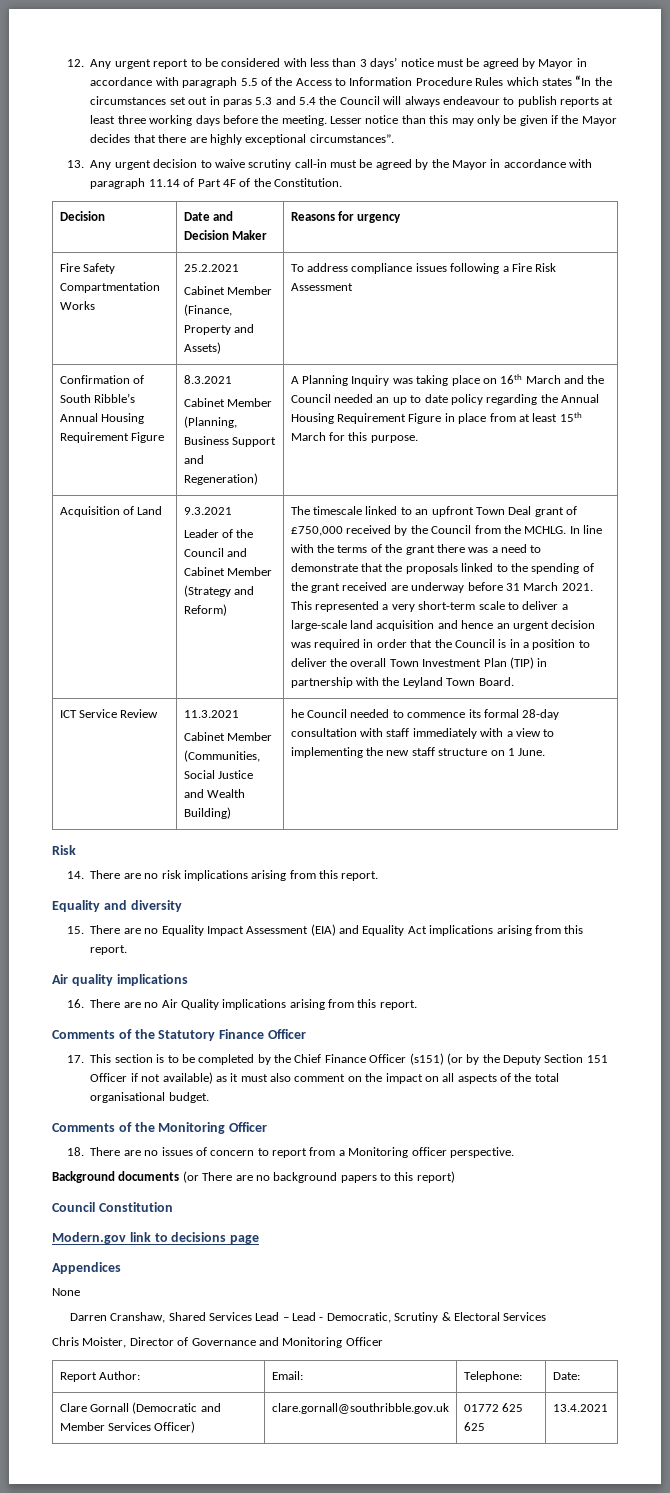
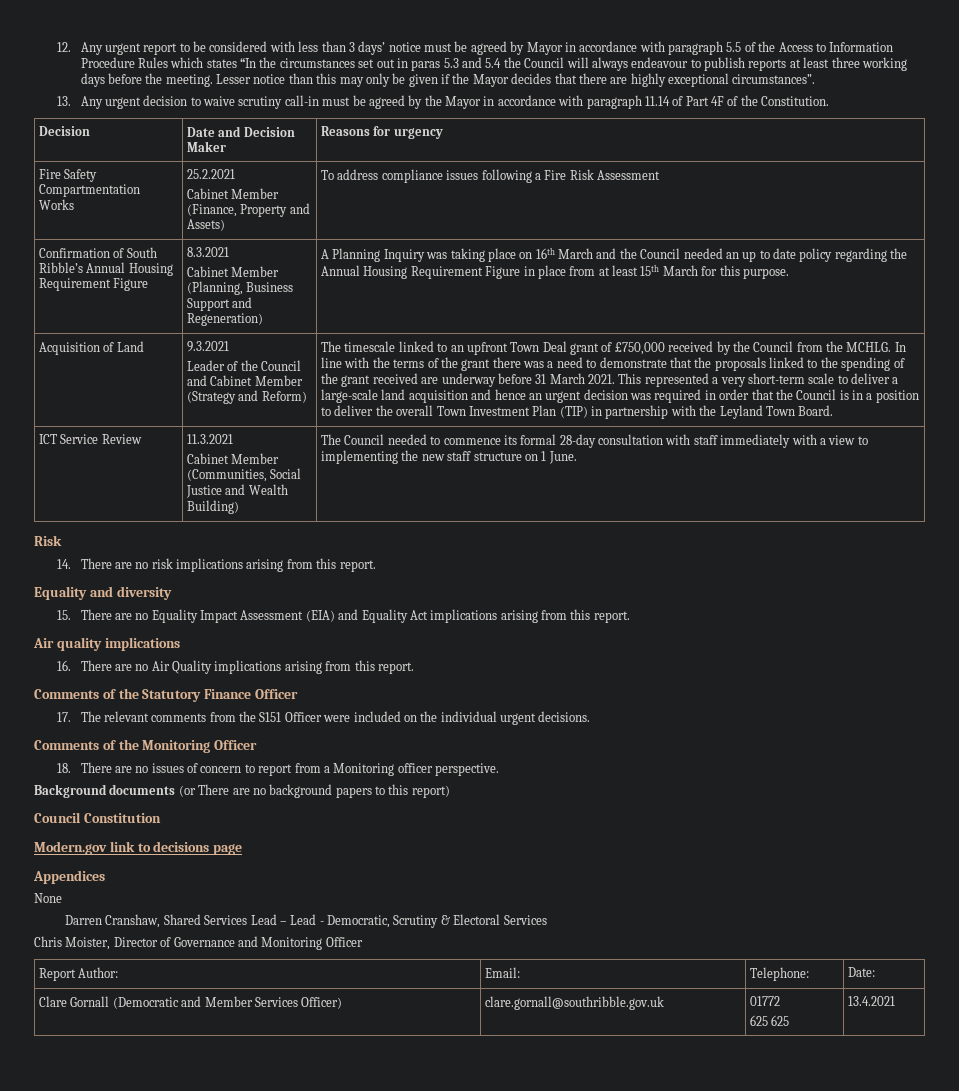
  ICT Service Review | 11.3.2021
- Cabinet Member (Communities, Social Justice and Wealth Building) | he Council needed to commence its formal 28-day consultation with staff immediately with a view to implementing the new staff structure on 1 June.
+ Cabinet Member (Communities, Social Justice and Wealth Building) | The Council needed to commence its formal 28-day consultation with staff immediately with a view to implementing the new staff structure on 1 June.
- 17. This section is to be completed by the Chief Finance Officer (s151) (or by the Deputy Section 151 Officer if not available) as it must also comment on the impact on all aspects of the total organisational budget.
+ 17. The relevant comments from the S151 Officer were included on the individual urgent decisions.
- Clare Gornall (Democratic and Member Services Officer) | clare.gornall@southribble.gov.uk | 01772 625 625 | 13.4.2021
+ Clare Gornall (Democratic and Member Services Officer) | clare.gornall@southribble.gov.uk | 01772
+ 625 625 | 13.4.2021

